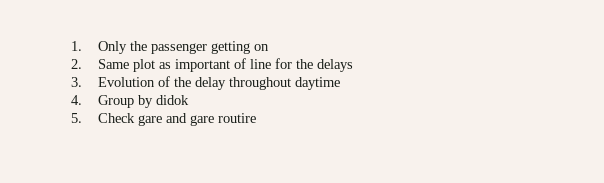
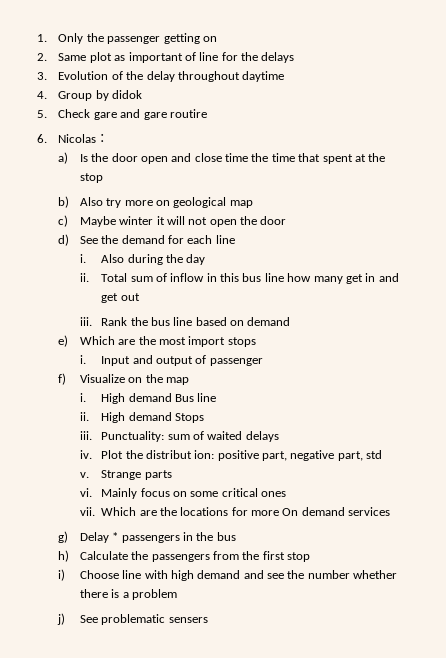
+ 6. Nicolas：
+ a) Is the door open and close time the time that spent at the stop
+ b) Also try more on geological map
+ c) Maybe winter it will not open the door
+ d) See the demand for each line
+ i. Also during the day
+ ii. Total sum of inflow in this bus line how many get in and get out
+ iii. Rank the bus line based on demand
+ e) Which are the most import stops
+ i. Input and output of passenger
+ f) Visualize on the map
+ i. High demand Bus line
+ ii. High demand Stops
+ iii. Punctuality: sum of waited delays
+ iv. Plot the distribut ion: positive part, negative part, std
+ v. Strange parts
+ vi. Mainly focus on some critical ones
+ vii. Which are the locations for more On demand services
+ g) Delay * passengers in the bus
+ h) Calculate the passengers from the first stop
+ i) Choose line with high demand and see the number whether there is a problem
+ j) See problematic sensers

